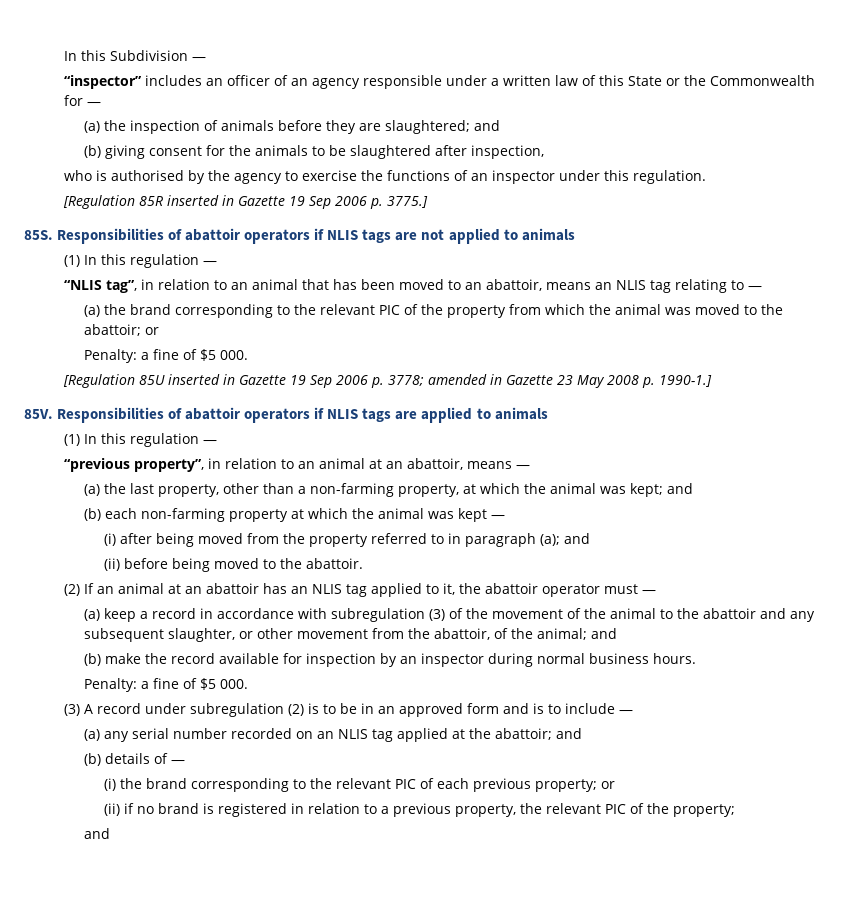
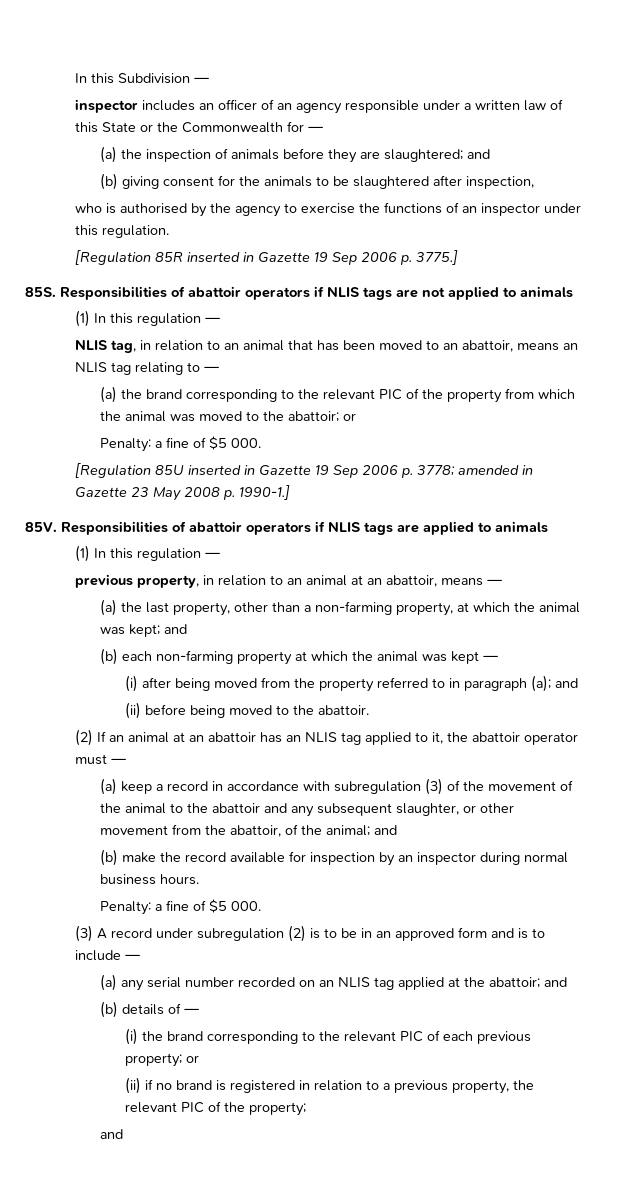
- “inspector” includes an officer of an agency responsible under a written law of this State or the Commonwealth for —
+ inspector includes an officer of an agency responsible under a written law of this State or the Commonwealth for —
- “NLIS tag”, in relation to an animal that has been moved to an abattoir, means an NLIS tag relating to —
+ NLIS tag, in relation to an animal that has been moved to an abattoir, means an NLIS tag relating to —
- “previous property”, in relation to an animal at an abattoir, means —
+ previous property, in relation to an animal at an abattoir, means —

